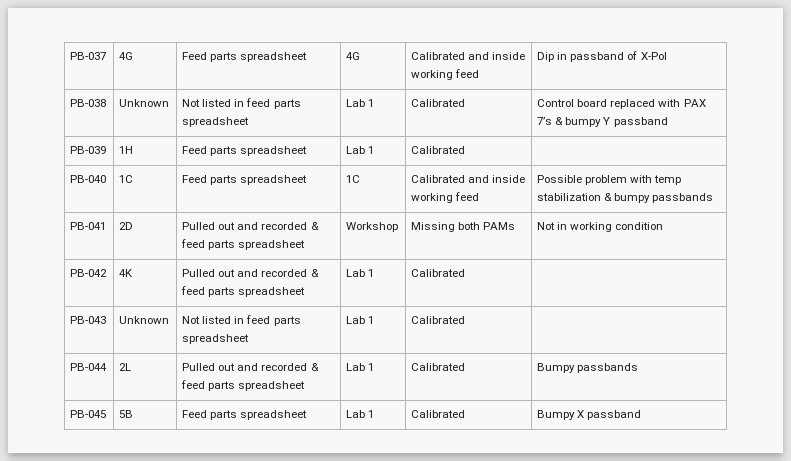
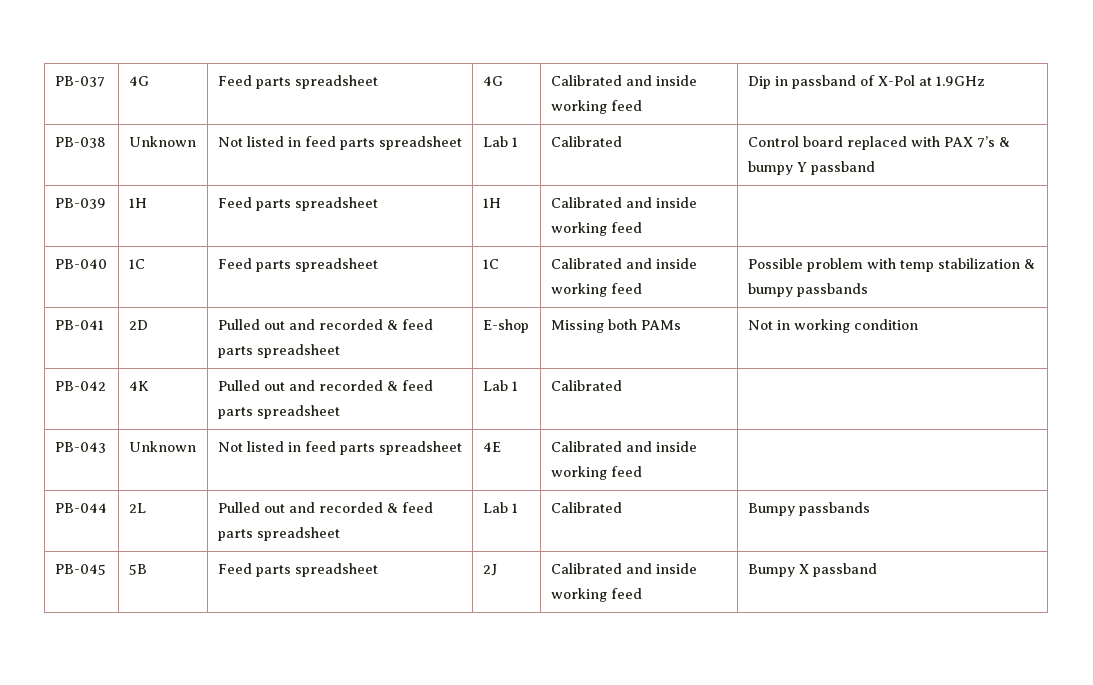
- PB-037 | 4G | Feed parts spreadsheet | 4G | Calibrated and inside working feed | Dip in passband of X-Pol
+ PB-037 | 4G | Feed parts spreadsheet | 4G | Calibrated and inside working feed | Dip in passband of X-Pol at 1.9GHz
- PB-039 | 1H | Feed parts spreadsheet | Lab 1 | Calibrated |
+ PB-039 | 1H | Feed parts spreadsheet | 1H | Calibrated and inside working feed |
- PB-041 | 2D | Pulled out and recorded & feed parts spreadsheet | Workshop | Missing both PAMs | Not in working condition
+ PB-041 | 2D | Pulled out and recorded & feed parts spreadsheet | E-shop | Missing both PAMs | Not in working condition
- PB-043 | Unknown | Not listed in feed parts spreadsheet | Lab 1 | Calibrated |
+ PB-043 | Unknown | Not listed in feed parts spreadsheet | 4E | Calibrated and inside working feed |
- PB-045 | 5B | Feed parts spreadsheet | Lab 1 | Calibrated | Bumpy X passband
+ PB-045 | 5B | Feed parts spreadsheet | 2J | Calibrated and inside working feed | Bumpy X passband

